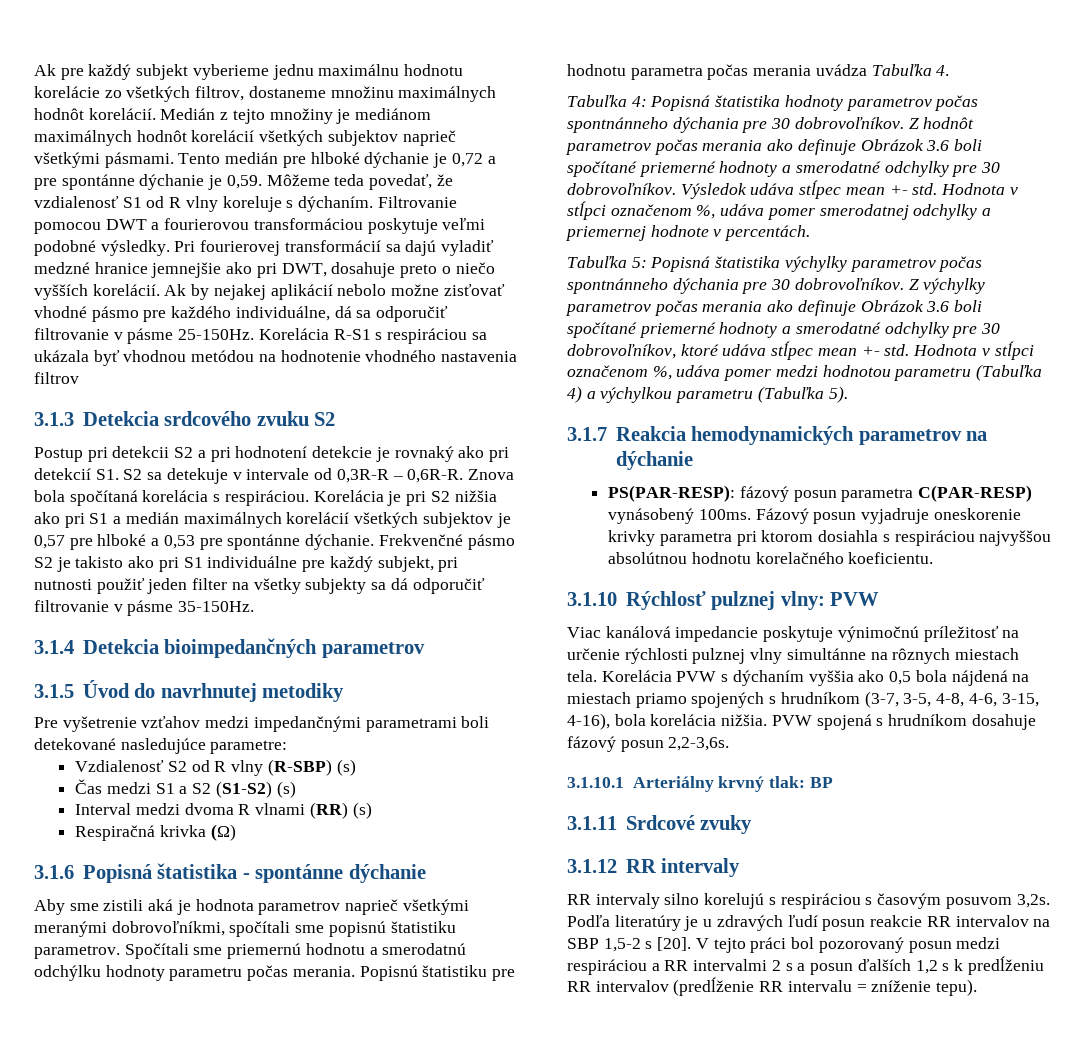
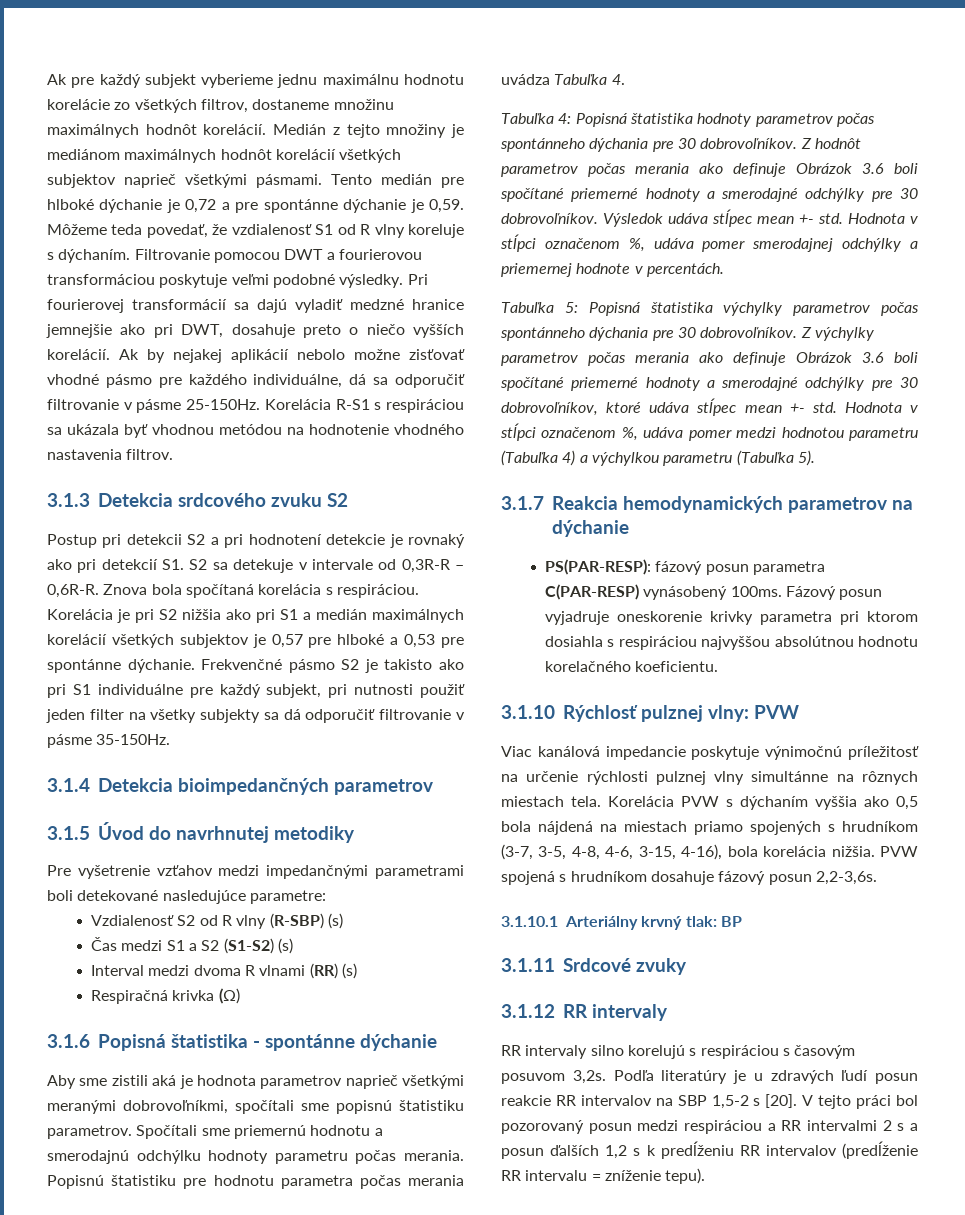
- Korelácia R-S1 s respiráciou sa ukázala byť vhodnou metódou na hodnotenie vhodného nastavenia filtrov
+ Korelácia R-S1 s respiráciou sa ukázala byť vhodnou metódou na hodnotenie vhodného nastavenia filtrov.
- Spočítali sme priemernú hodnotu a smerodatnú odchýlku hodnoty parametru počas merania.
+ Spočítali sme priemernú hodnotu a smerodajnú odchýlku hodnoty parametru počas merania.
- Tabuľka 4: Popisná štatistika hodnoty parametrov počas spontnánneho dýchania pre 30 dobrovoľníkov.
+ Tabuľka 4: Popisná štatistika hodnoty parametrov počas spontánneho dýchania pre 30 dobrovoľníkov.
- Z hodnôt parametrov počas merania ako definuje Obrázok 3.6 boli spočítané priemerné hodnoty a smerodatné odchylky pre 30 dobrovoľníkov.
+ Z hodnôt parametrov počas merania ako definuje Obrázok 3.6 boli spočítané priemerné hodnoty a smerodajné odchýlky pre 30 dobrovoľníkov.
- Hodnota v stĺpci označenom %, udáva pomer smerodatnej odchylky a priemernej hodnote v percentách.
+ Hodnota v stĺpci označenom %, udáva pomer smerodajnej odchýlky a priemernej hodnote v percentách.
- Tabuľka 5: Popisná štatistika výchylky parametrov počas spontnánneho dýchania pre 30 dobrovoľníkov.
+ Tabuľka 5: Popisná štatistika výchylky parametrov počas spontánneho dýchania pre 30 dobrovoľníkov.
- Z výchylky parametrov počas merania ako definuje Obrázok 3.6 boli spočítané priemerné hodnoty a smerodatné odchylky pre 30 dobrovoľníkov, ktoré udáva stĺpec mean +- std.
+ Z výchylky parametrov počas merania ako definuje Obrázok 3.6 boli spočítané priemerné hodnoty a smerodajné odchýlky pre 30 dobrovoľníkov, ktoré udáva stĺpec mean +- std.

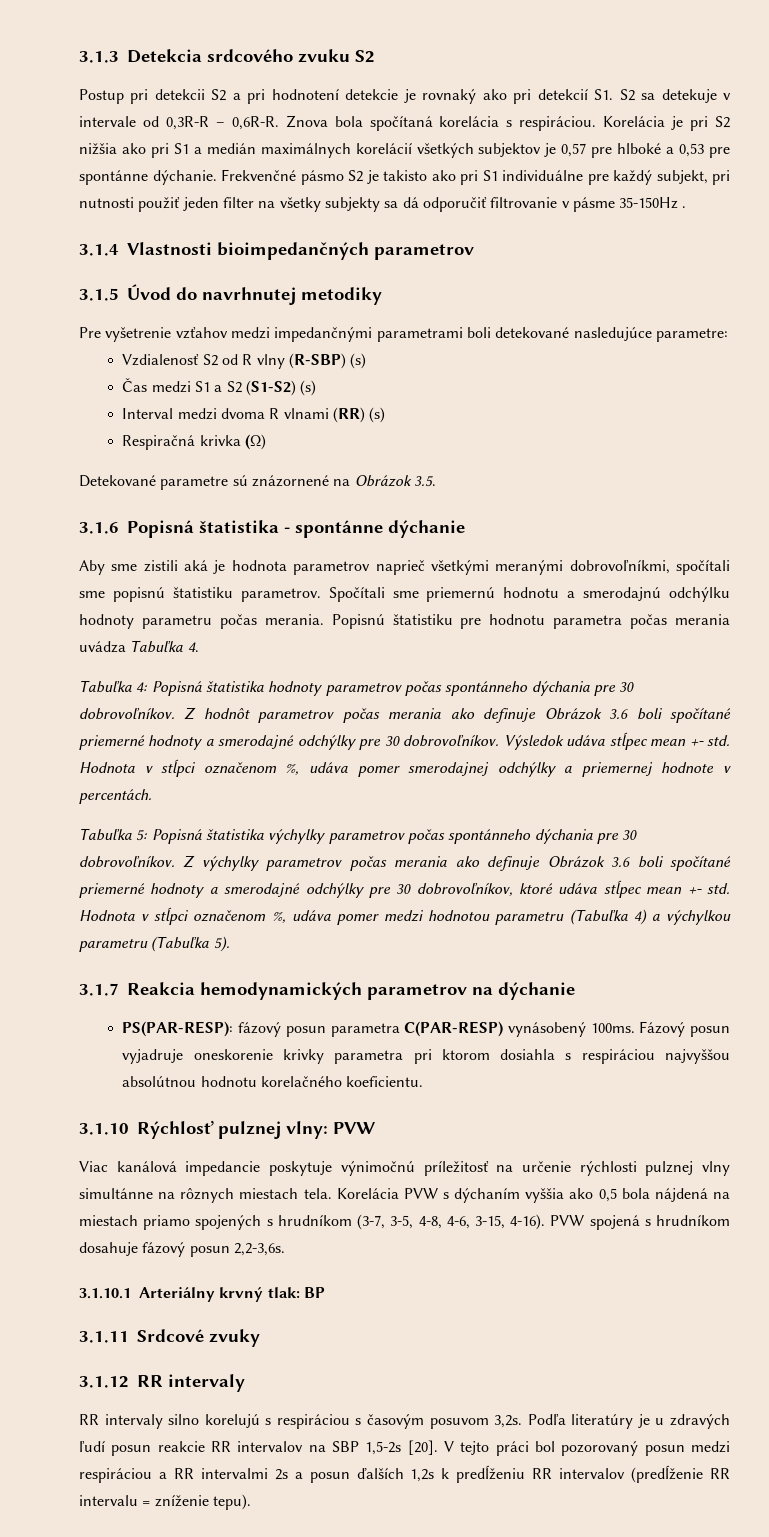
- Ak pre každý subjekt vyberieme jednu maximálnu hodnotu korelácie zo všetkých filtrov, dostaneme množinu maximálnych hodnôt korelácií. Medián z tejto množiny je mediánom maximálnych hodnôt korelácií všetkých subjektov naprieč všetkými pásmami. Tento medián pre hlboké dýchanie je 0,72 a pre spontánne dýchanie je 0,59. Môžeme teda povedať, že vzdialenosť S1 od R vlny koreluje s dýchaním. Filtrovanie pomocou DWT a fourierovou transformáciou poskytuje veľmi podobné výsledky. Pri fourierovej transformácií sa dajú vyladiť medzné hranice jemnejšie ako pri DWT, dosahuje preto o niečo vyšších korelácií. Ak by nejakej aplikácií nebolo možne zisťovať vhodné pásmo pre každého individuálne, dá sa odporučiť filtrovanie v pásme 25-150Hz. Korelácia R-S1 s respiráciou sa ukázala byť vhodnou metódou na hodnotenie vhodného nastavenia filtrov.
- Frekvenčné pásmo S2 je takisto ako pri S1 individuálne pre každý subjekt, pri nutnosti použiť jeden filter na všetky subjekty sa dá odporučiť filtrovanie v pásme 35-150Hz.
+ Frekvenčné pásmo S2 je takisto ako pri S1 individuálne pre každý subjekt, pri nutnosti použiť jeden filter na všetky subjekty sa dá odporučiť filtrovanie v pásme 35-150Hz .
- 3.1.4 Detekcia bioimpedančných parametrov
+ 3.1.4 Vlastnosti bioimpedančných parametrov
+ Detekované parametre sú znázornené na Obrázok 3.5.
- Korelácia PVW s dýchaním vyššia ako 0,5 bola nájdená na miestach priamo spojených s hrudníkom (3-7, 3-5, 4-8, 4-6, 3-15, 4-16), bola korelácia nižšia.
+ Korelácia PVW s dýchaním vyššia ako 0,5 bola nájdená na miestach priamo spojených s hrudníkom (3-7, 3-5, 4-8, 4-6, 3-15, 4-16).
- Podľa literatúry je u zdravých ľudí posun reakcie RR intervalov na SBP 1,5-2 s [20].
+ Podľa literatúry je u zdravých ľudí posun reakcie RR intervalov na SBP 1,5-2s [20].
- V tejto práci bol pozorovaný posun medzi respiráciou a RR intervalmi 2 s a posun ďalších 1,2 s k predĺženiu RR intervalov (predĺženie RR intervalu = zníženie tepu).
+ V tejto práci bol pozorovaný posun medzi respiráciou a RR intervalmi 2s a posun ďalších 1,2s k predĺženiu RR intervalov (predĺženie RR intervalu = zníženie tepu).

